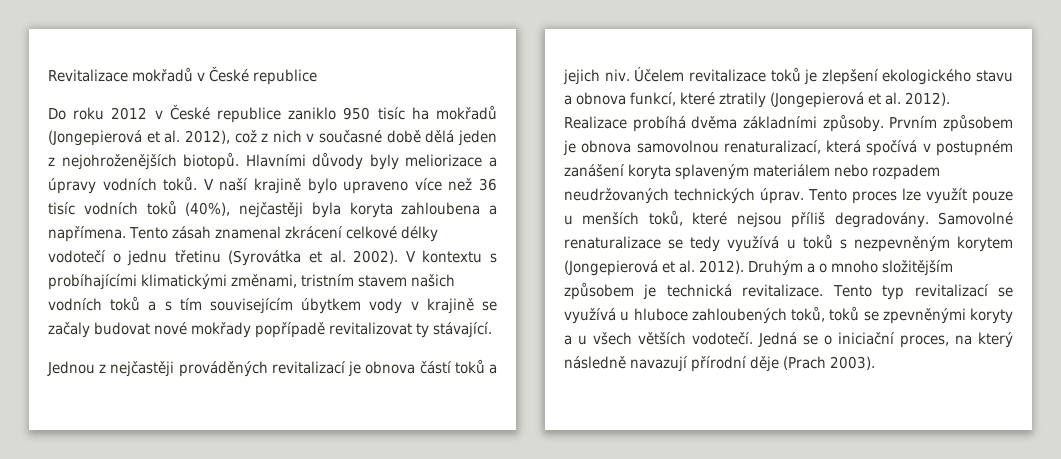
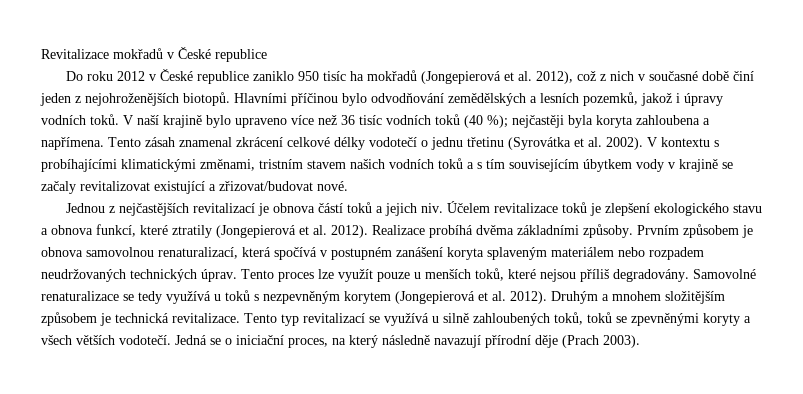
- Do roku 2012 v České republice zaniklo 950 tisíc ha mokřadů (Jongepierová et al. 2012), což z nich v současné době dělá jeden z nejohroženějších biotopů.
+ Do roku 2012 v České republice zaniklo 950 tisíc ha mokřadů (Jongepierová et al. 2012), což z nich v současné době činí jeden z nejohroženějších biotopů.
- Hlavními důvody byly meliorizace a úpravy vodních toků.
+ Hlavními příčinou bylo odvodňování zemědělských a lesních pozemků, jakož i úpravy vodních toků.
- V naší krajině bylo upraveno více než 36 tisíc vodních toků (40%), nejčastěji byla koryta zahloubena a napřímena.
+ V naší krajině bylo upraveno více než 36 tisíc vodních toků (40 %); nejčastěji byla koryta zahloubena a napřímena.
- V kontextu s probíhajícími klimatickými změnami, tristním stavem našich vodních toků a s tím souvisejícím úbytkem vody v krajině se začaly budovat nové mokřady popřípadě revitalizovat ty stávající.
+ V kontextu s probíhajícími klimatickými změnami, tristním stavem našich vodních toků a s tím souvisejícím úbytkem vody v krajině se začaly revitalizovat existující a zřizovat/budovat nové.
- Jednou z nejčastěji prováděných revitalizací je obnova částí toků a jejich niv.
+ Jednou z nejčastějších revitalizací je obnova částí toků a jejich niv.
- Druhým a o mnoho složitějším způsobem je technická revitalizace.
+ Druhým a mnohem složitějším způsobem je technická revitalizace.
- Tento typ revitalizací se využívá u hluboce zahloubených toků, toků se zpevněnými koryty a u všech větších vodotečí.
+ Tento typ revitalizací se využívá u silně zahloubených toků, toků se zpevněnými koryty a všech větších vodotečí.

